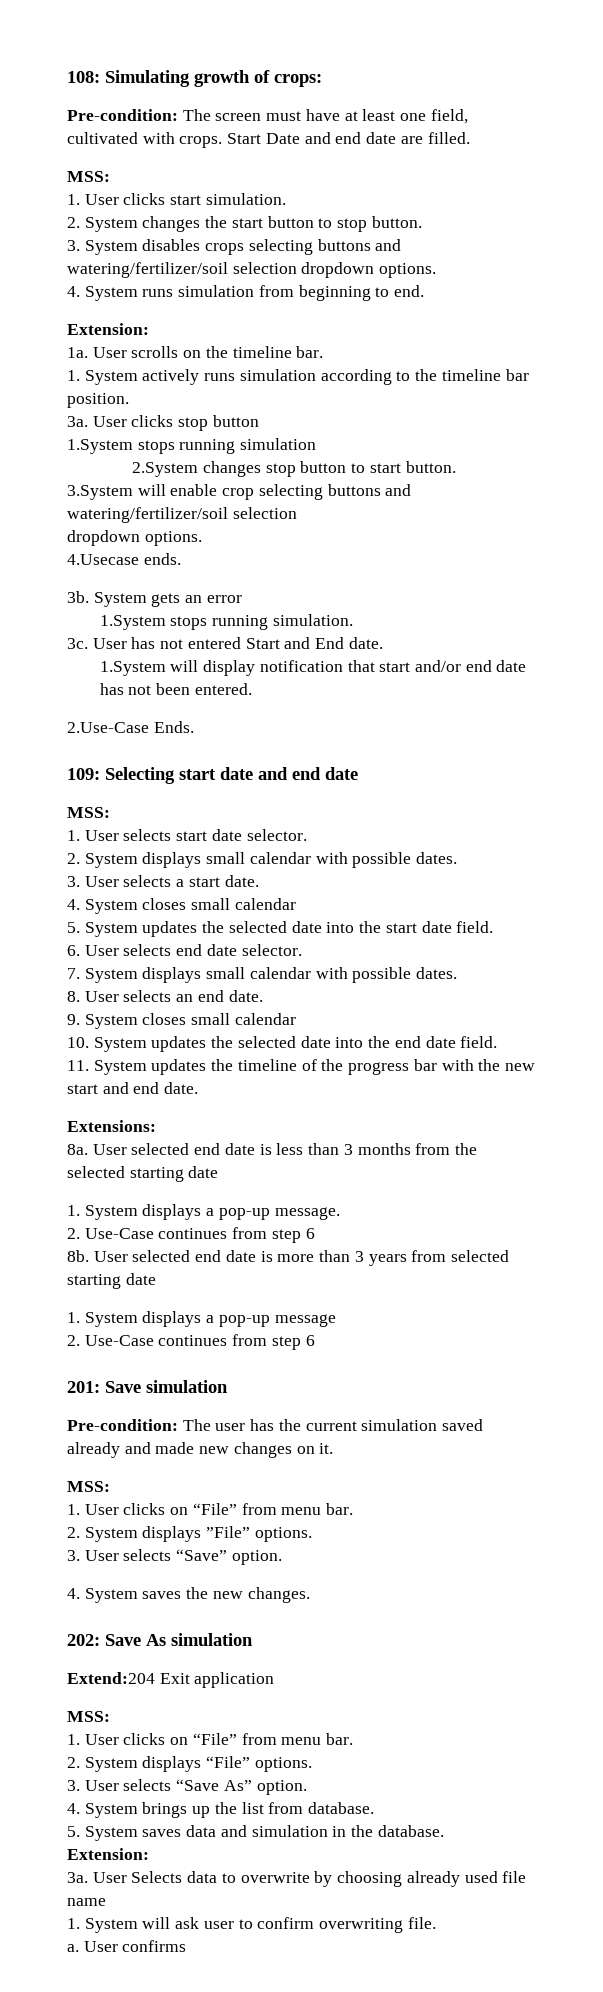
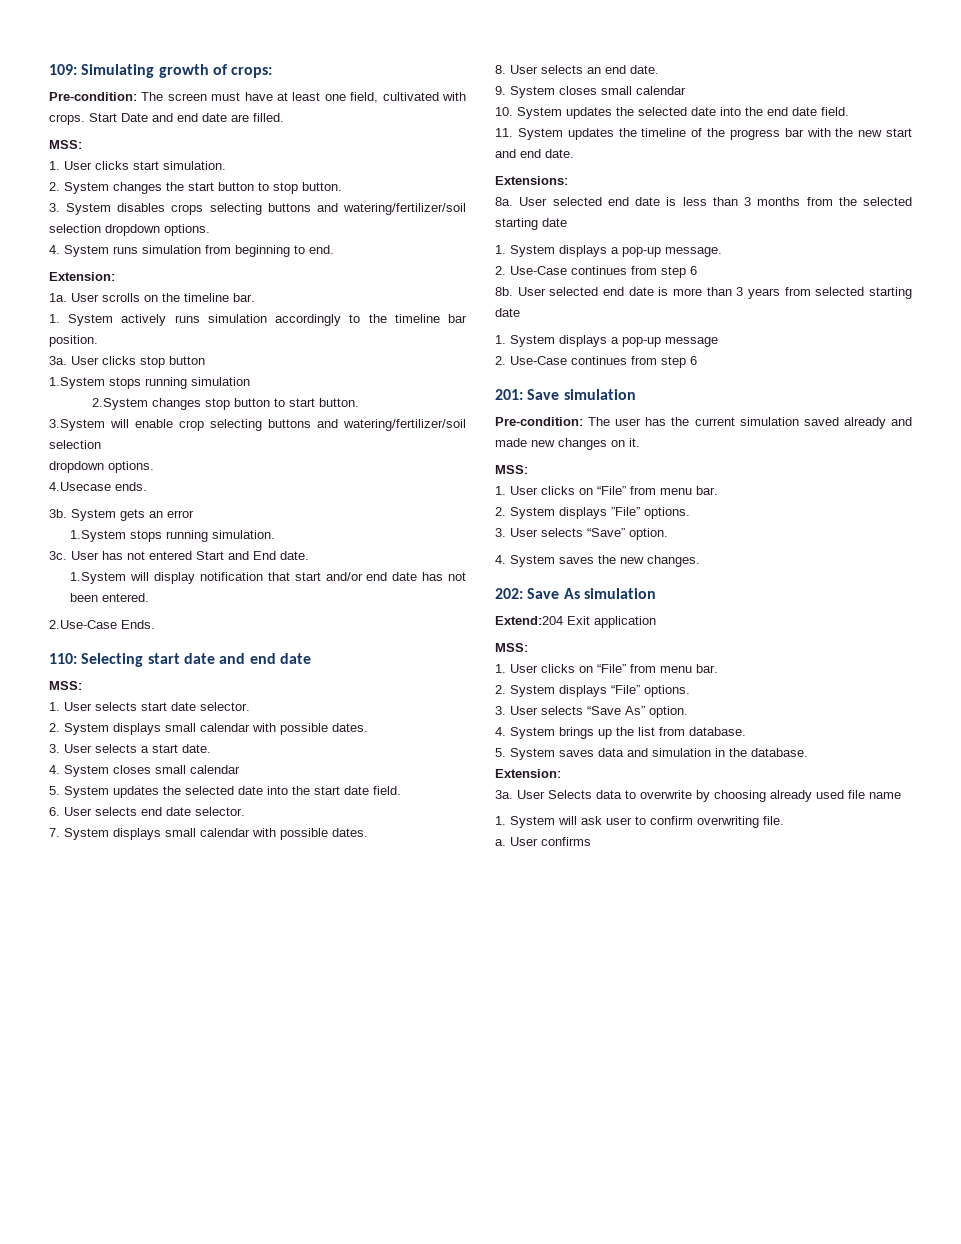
- 108: Simulating growth of crops:
+ 109: Simulating growth of crops:
- 1. System actively runs simulation according to the timeline bar position.
+ 1. System actively runs simulation accordingly to the timeline bar position.
- 109: Selecting start date and end date
+ 110: Selecting start date and end date

